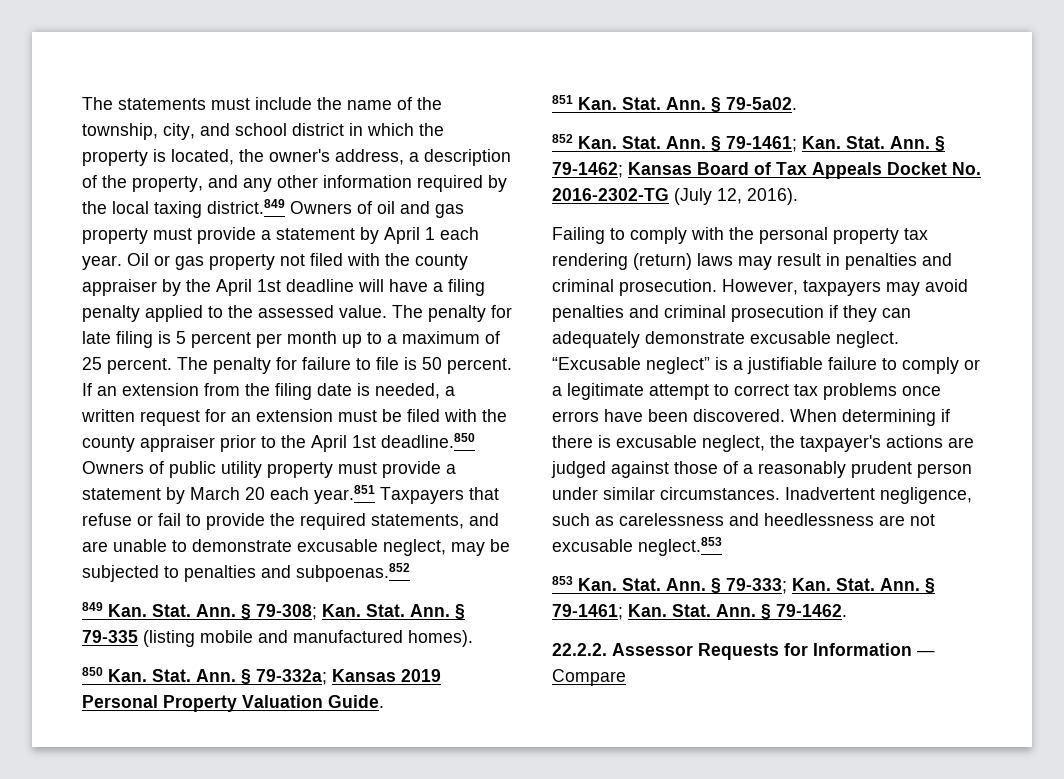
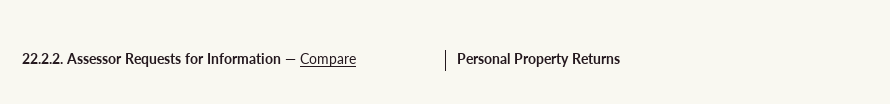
- The statements must include the name of the township, city, and school district in which the property is located, the owner's address, a description of the property, and any other information required by the local taxing district.849 Owners of oil and gas property must provide a statement by April 1 each year. Oil or gas property not filed with the county appraiser by the April 1st deadline will have a filing penalty applied to the assessed value. The penalty for late filing is 5 percent per month up to a maximum of 25 percent. The penalty for failure to file is 50 percent. If an extension from the filing date is needed, a written request for an extension must be filed with the county appraiser prior to the April 1st deadline.850 Owners of public utility property must provide a statement by March 20 each year.851 Taxpayers that refuse or fail to provide the required statements, and are unable to demonstrate excusable neglect, may be subjected to penalties and subpoenas.852
- 849 Kan. Stat. Ann. § 79-308; Kan. Stat. Ann. § 79-335 (listing mobile and manufactured homes).
- 850 Kan. Stat. Ann. § 79-332a; Kansas 2019 Personal Property Valuation Guide.
- 851 Kan. Stat. Ann. § 79-5a02.
- 852 Kan. Stat. Ann. § 79-1461; Kan. Stat. Ann. § 79-1462; Kansas Board of Tax Appeals Docket No. 2016-2302-TG (July 12, 2016).
- Failing to comply with the personal property tax rendering (return) laws may result in penalties and criminal prosecution. However, taxpayers may avoid penalties and criminal prosecution if they can adequately demonstrate excusable neglect. “Excusable neglect” is a justifiable failure to comply or a legitimate attempt to correct tax problems once errors have been discovered. When determining if there is excusable neglect, the taxpayer's actions are judged against those of a reasonably prudent person under similar circumstances. Inadvertent negligence, such as carelessness and heedlessness are not excusable neglect.853
- 853 Kan. Stat. Ann. § 79-333; Kan. Stat. Ann. § 79-1461; Kan. Stat. Ann. § 79-1462.
+ Personal Property Returns

